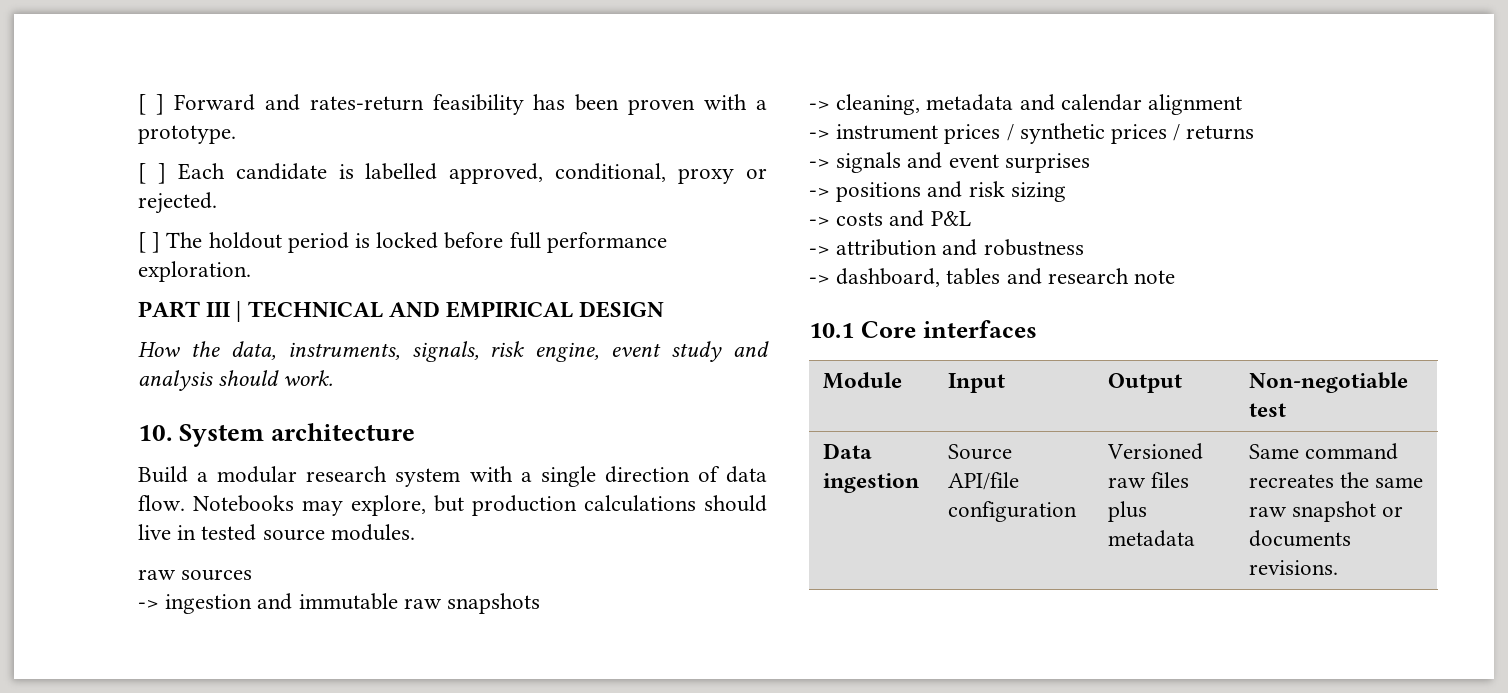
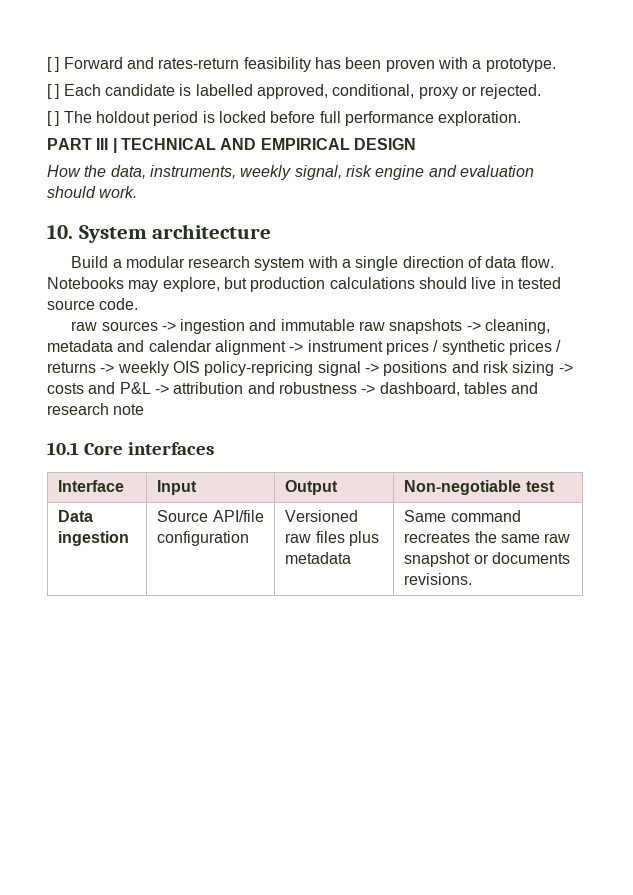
- How the data, instruments, signals, risk engine, event study and analysis should work.
+ How the data, instruments, weekly signal, risk engine and evaluation should work.
- Notebooks may explore, but production calculations should live in tested source modules.
+ Notebooks may explore, but production calculations should live in tested source code.
- raw sources
- -> ingestion and immutable raw snapshots
- -> cleaning, metadata and calendar alignment
- -> instrument prices / synthetic prices / returns
- -> signals and event surprises
- -> positions and risk sizing
- -> costs and P&L
- -> attribution and robustness
- -> dashboard, tables and research note
+ raw sources -> ingestion and immutable raw snapshots -> cleaning, metadata and calendar alignment -> instrument prices / synthetic prices / returns -> weekly OIS policy-repricing signal -> positions and risk sizing -> costs and P&L -> attribution and robustness -> dashboard, tables and research note
- Module | Input | Output | Non-negotiable test
+ Interface | Input | Output | Non-negotiable test

